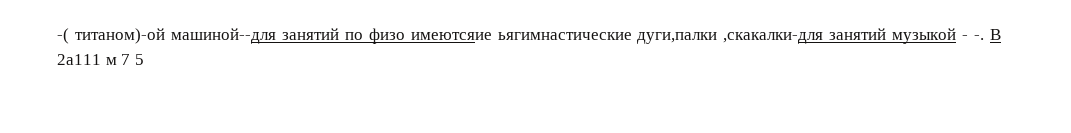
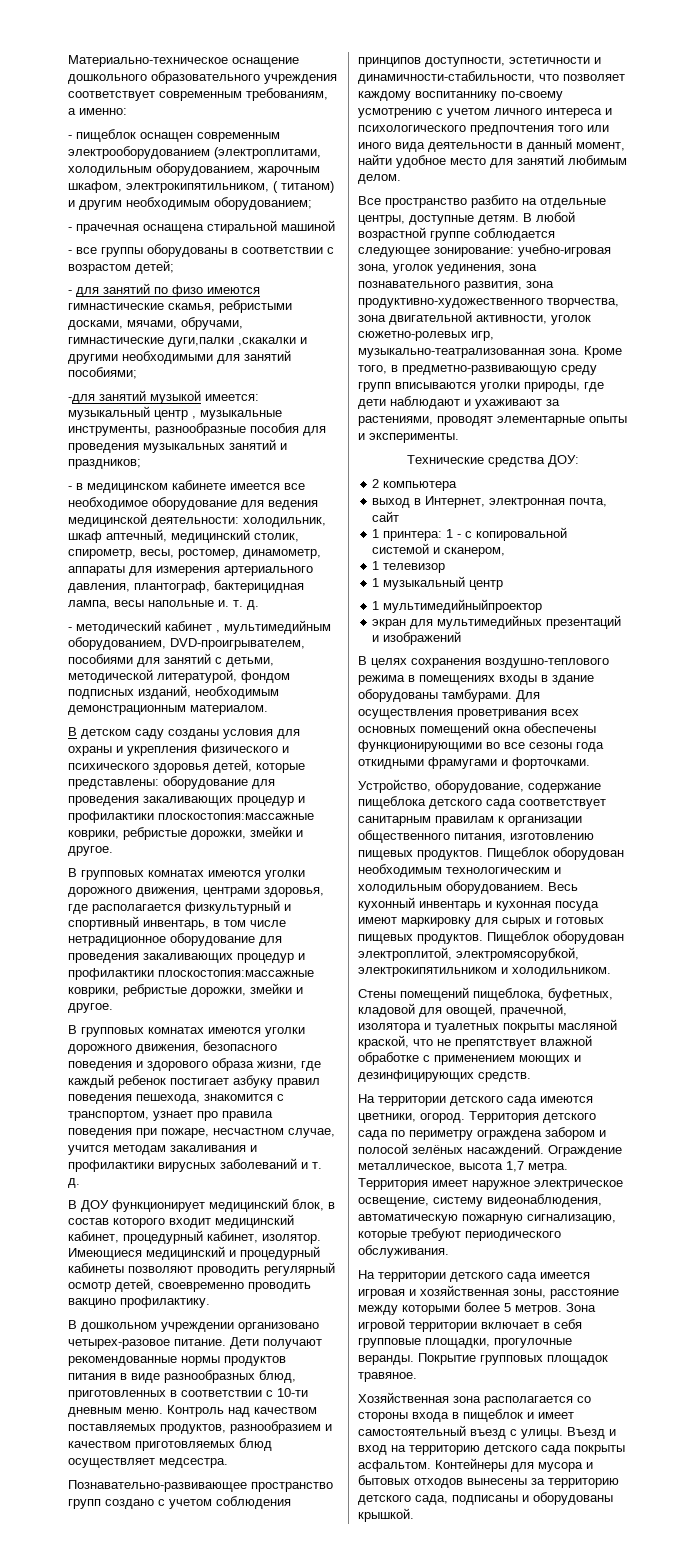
- -( титаном)-ой машиной--для занятий по физо имеютсяие ьягимнастические дуги,палки ,скакалки-для занятий музыкой - -. В 2а111 м 7 5
+ Материально-техническое оснащение дошкольного образовательного учреждения соответствует современным требованиям, а именно:
+ - пищеблок оснащен современным электрооборудованием (электроплитами, холодильным оборудованием, жарочным шкафом, электрокипятильником, ( титаном) и другим необходимым оборудованием;
+ - прачечная оснащена стиральной машиной
+ - все группы оборудованы в соответствии с возрастом детей;
+ - для занятий по физо имеются гимнастические скамья, ребристыми досками, мячами, обручами, гимнастические дуги,палки ,скакалки и другими необходимыми для занятий пособиями;
+ -для занятий музыкой имеется: музыкальный центр , музыкальные инструменты, разнообразные пособия для проведения музыкальных занятий и праздников;
+ - в медицинском кабинете имеется все необходимое оборудование для ведения медицинской деятельности: холодильник, шкаф аптечный, медицинский столик, спирометр, весы, ростомер, динамометр, аппараты для измерения артериального давления, плантограф, бактерицидная лампа, весы напольные и. т. д.
+ - методический кабинет , мультимедийным оборудованием, DVD-проигрывателем, пособиями для занятий с детьми, методической литературой, фондом подписных изданий, необходимым демонстрационным материалом.
+ В детском саду созданы условия для охраны и укрепления физического и психического здоровья детей, которые представлены: оборудование для проведения закаливающих процедур и профилактики плоскостопия:массажные коврики, ребристые дорожки, змейки и другое.
+ В групповых комнатах имеются уголки дорожного движения, центрами здоровья, где располагается физкультурный и спортивный инвентарь, в том числе нетрадиционное оборудование для проведения закаливающих процедур и профилактики плоскостопия:массажные коврики, ребристые дорожки, змейки и другое.
+ В групповых комнатах имеются уголки дорожного движения, безопасного поведения и здорового образа жизни, где каждый ребенок постигает азбуку правил поведения пешехода, знакомится с транспортом, узнает про правила поведения при пожаре, несчастном случае, учится методам закаливания и профилактики вирусных заболеваний и т. д.
+ В ДОУ функционирует медицинский блок, в состав которого входит медицинский кабинет, процедурный кабинет, изолятор. Имеющиеся медицинский и процедурный кабинеты позволяют проводить регулярный осмотр детей, своевременно проводить вакцино профилактику.
+ В дошкольном учреждении организовано четырех-разовое питание. Дети получают рекомендованные нормы продуктов питания в виде разнообразных блюд, приготовленных в соответствии с 10-ти дневным меню. Контроль над качеством поставляемых продуктов, разнообразием и качеством приготовляемых блюд осуществляет медсестра.
+ Познавательно-развивающее пространство групп создано с учетом соблюдения принципов доступности, эстетичности и динамичности-стабильности, что позволяет каждому воспитаннику по-своему усмотрению с учетом личного интереса и психологического предпочтения того или иного вида деятельности в данный момент, найти удобное место для занятий любимым делом.
+ Все пространство разбито на отдельные центры, доступные детям. В любой возрастной группе соблюдается следующее зонирование: учебно-игровая зона, уголок уединения, зона познавательного развития, зона продуктивно-художественного творчества, зона двигательной активности, уголок сюжетно-ролевых игр, музыкально-театрализованная зона. Кроме того, в предметно-развивающую среду групп вписываются уголки природы, где дети наблюдают и ухаживают за растениями, проводят элементарные опыты и эксперименты.
+ Технические средства ДОУ:
+ 2 компьютера
+ выход в Интернет, электронная почта, сайт
+ 1 принтера: 1 - с копировальной системой и сканером,
+ 1 телевизор
+ 1 музыкальный центр
+ 1 мультимедийныйпроектор
+ экран для мультимедийных презентаций и изображений
+ В целях сохранения воздушно-теплового режима в помещениях входы в здание оборудованы тамбурами. Для осуществления проветривания всех основных помещений окна обеспечены функционирующими во все сезоны года откидными фрамугами и форточками.
+ Устройство, оборудование, содержание пищеблока детского сада соответствует санитарным правилам к организации общественного питания, изготовлению пищевых продуктов. Пищеблок оборудован необходимым технологическим и холодильным оборудованием. Весь кухонный инвентарь и кухонная посуда имеют маркировку для сырых и готовых пищевых продуктов. Пищеблок оборудован электроплитой, электромясорубкой, электрокипятильником и холодильником.
+ Стены помещений пищеблока, буфетных, кладовой для овощей, прачечной, изолятора и туалетных покрыты масляной краской, что не препятствует влажной обработке с применением моющих и дезинфицирующих средств.
+ На территории детского сада имеются цветники, огород. Территория детского сада по периметру ограждена забором и полосой зелёных насаждений. Ограждение металлическое, высота 1,7 метра. Территория имеет наружное электрическое освещение, систему видеонаблюдения, автоматическую пожарную сигнализацию, которые требуют периодического обслуживания.
+ На территории детского сада имеется игровая и хозяйственная зоны, расстояние между которыми более 5 метров. Зона игровой территории включает в себя групповые площадки, прогулочные веранды. Покрытие групповых площадок травяное.
+ Хозяйственная зона располагается со стороны входа в пищеблок и имеет самостоятельный въезд с улицы. Въезд и вход на территорию детского сада покрыты асфальтом. Контейнеры для мусора и бытовых отходов вынесены за территорию детского сада, подписаны и оборудованы крышкой.

